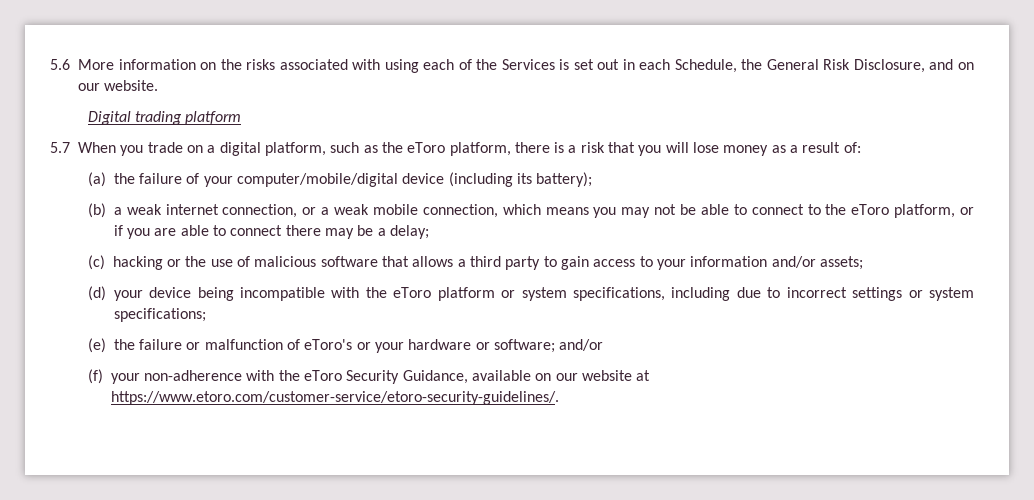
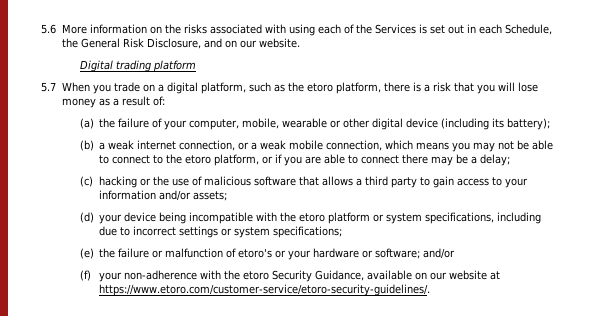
- 5.7 When you trade on a digital platform, such as the eToro platform, there is a risk that you will lose money as a result of:
+ 5.7 When you trade on a digital platform, such as the etoro platform, there is a risk that you will lose money as a result of:
- (a) the failure of your computer/mobile/digital device (including its battery);
+ (a) the failure of your computer, mobile, wearable or other digital device (including its battery);
- (b) a weak internet connection, or a weak mobile connection, which means you may not be able to connect to the eToro platform, or if you are able to connect there may be a delay;
+ (b) a weak internet connection, or a weak mobile connection, which means you may not be able to connect to the etoro platform, or if you are able to connect there may be a delay;
- (d) your device being incompatible with the eToro platform or system specifications, including due to incorrect settings or system specifications;
+ (d) your device being incompatible with the etoro platform or system specifications, including due to incorrect settings or system specifications;
- (e) the failure or malfunction of eToro's or your hardware or software; and/or
+ (e) the failure or malfunction of etoro's or your hardware or software; and/or
- (f) your non-adherence with the eToro Security Guidance, available on our website at https://www.etoro.com/customer-service/etoro-security-guidelines/.
+ (f) your non-adherence with the etoro Security Guidance, available on our website at https://www.etoro.com/customer-service/etoro-security-guidelines/.

